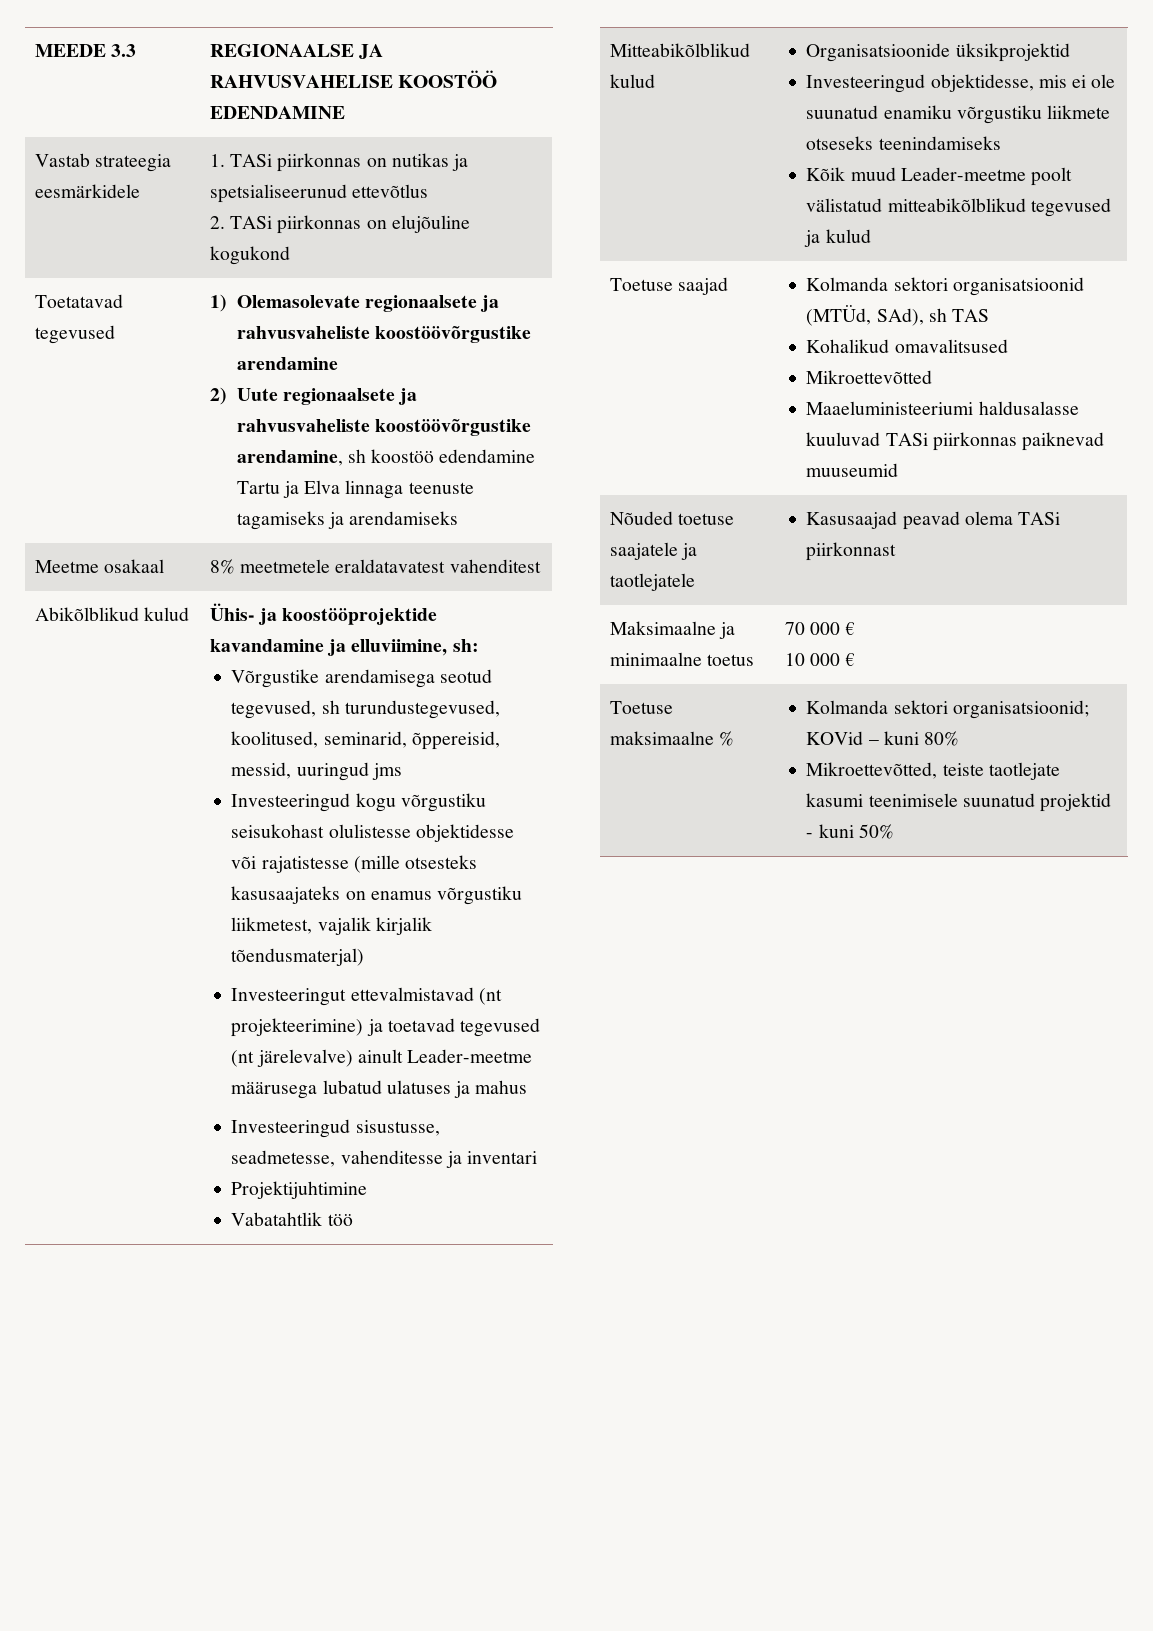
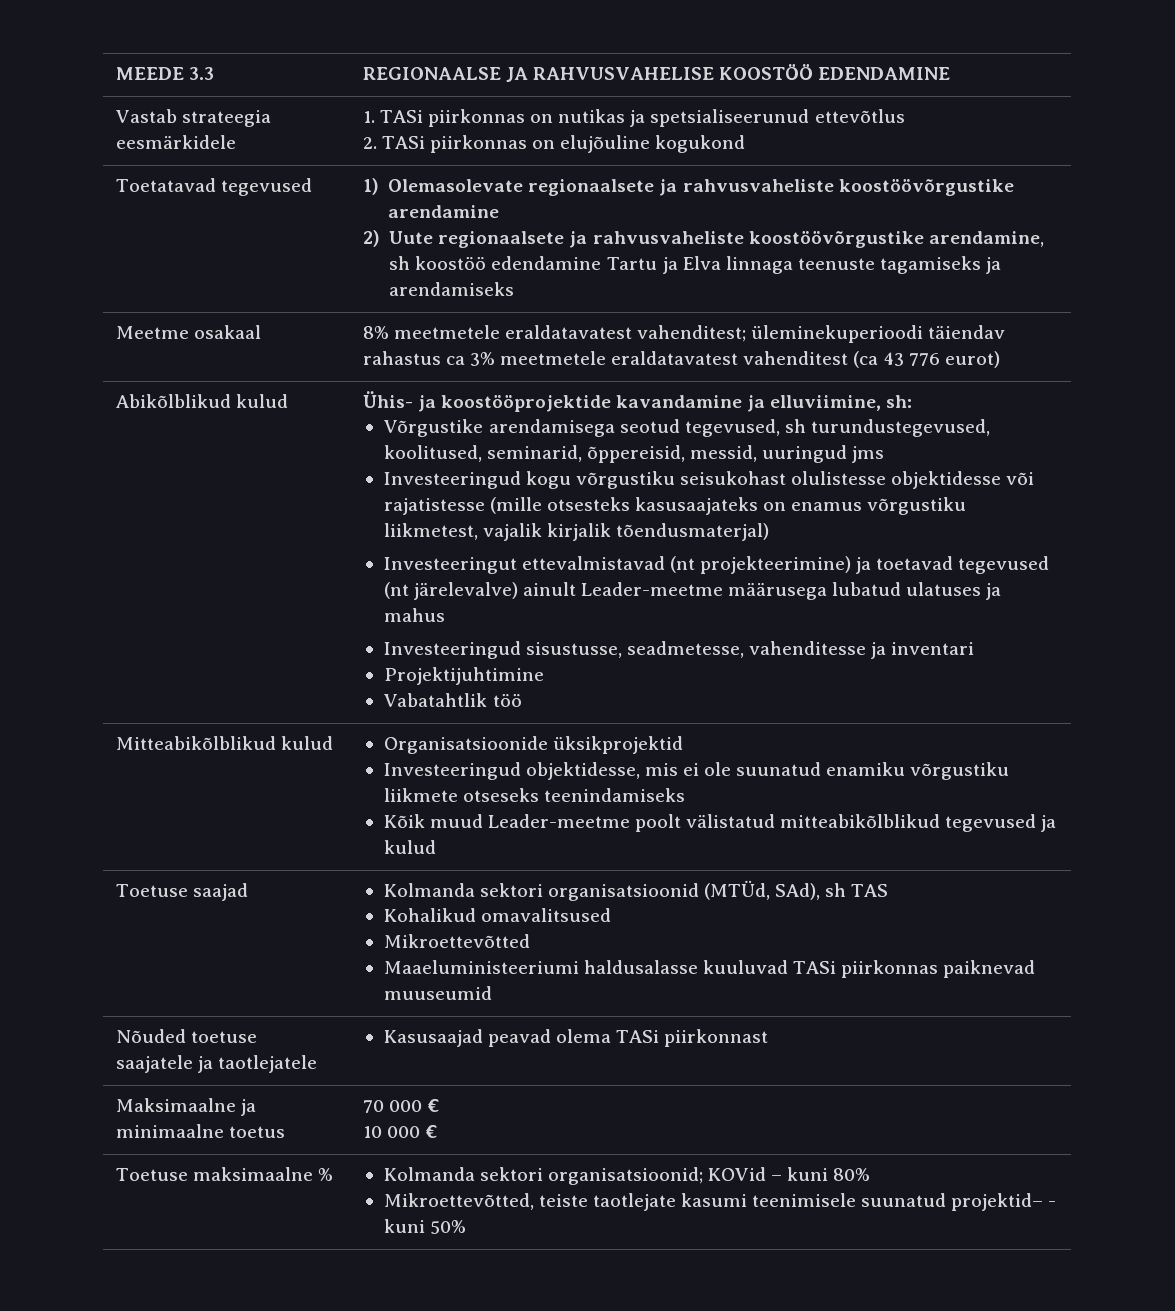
- Meetme osakaal | 8% meetmetele eraldatavatest vahenditest
+ Meetme osakaal | 8% meetmetele eraldatavatest vahenditest; üleminekuperioodi täiendav rahastus ca 3% meetmetele eraldatavatest vahenditest (ca 43 776 eurot)
  Toetuse maksimaalne % | Kolmanda sektori organisatsioonid; KOVid – kuni 80%
- Mikroettevõtted, teiste taotlejate kasumi teenimisele suunatud projektid - kuni 50%
+ Mikroettevõtted, teiste taotlejate kasumi teenimisele suunatud projektid– - kuni 50%

